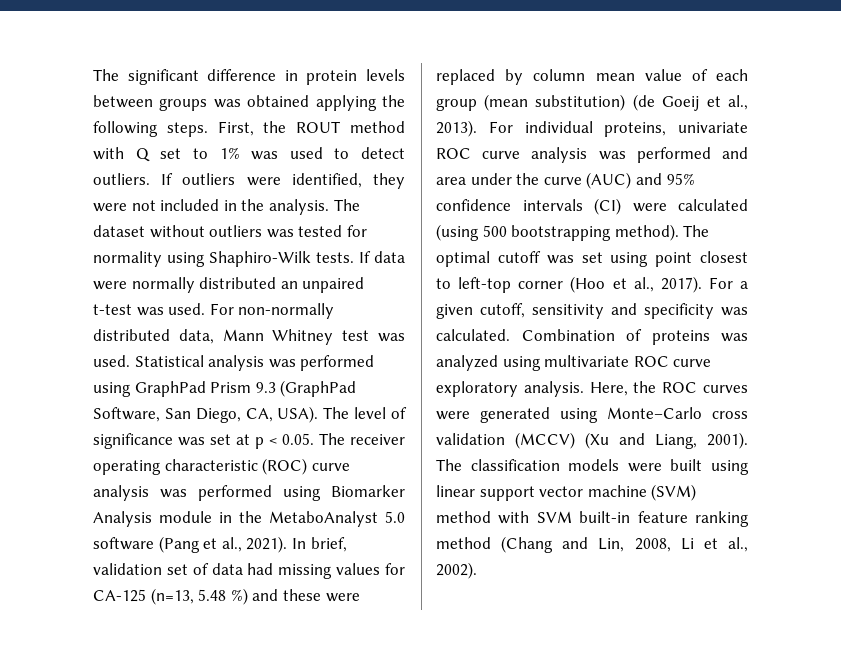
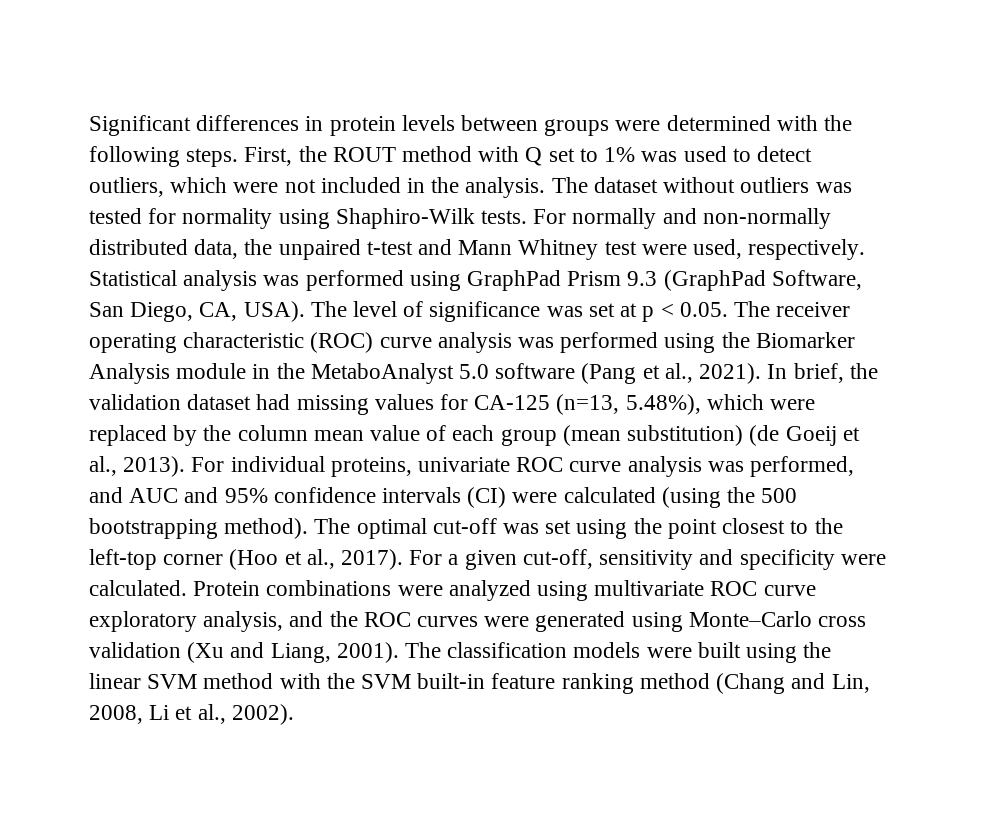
- The significant difference in protein levels between groups was obtained applying the following steps.
+ Significant differences in protein levels between groups were determined with the following steps.
- First, the ROUT method with Q set to 1% was used to detect outliers. If outliers were identified, they were not included in the analysis.
+ First, the ROUT method with Q set to 1% was used to detect outliers, which were not included in the analysis.
- If data were normally distributed an unpaired t-test was used. For non-normally distributed data, Mann Whitney test was used.
+ For normally and non-normally distributed data, the unpaired t-test and Mann Whitney test were used, respectively.
- The level of significance was set at p < 0.05. The receiver operating characteristic (ROC) curve analysis was performed using Biomarker Analysis module in the MetaboAnalyst 5.0 software (Pang et al., 2021).
+ The level of significance was set at p < 0.05. The receiver operating characteristic (ROC) curve analysis was performed using the Biomarker Analysis module in the MetaboAnalyst 5.0 software (Pang et al., 2021).
- In brief, validation set of data had missing values for CA-125 (n=13, 5.48 %) and these were replaced by column mean value of each group (mean substitution) (de Goeij et al., 2013).
+ In brief, the validation dataset had missing values for CA-125 (n=13, 5.48%), which were replaced by the column mean value of each group (mean substitution) (de Goeij et al., 2013).
- For individual proteins, univariate ROC curve analysis was performed and area under the curve (AUC) and 95% confidence intervals (CI) were calculated (using 500 bootstrapping method).
+ For individual proteins, univariate ROC curve analysis was performed, and AUC and 95% confidence intervals (CI) were calculated (using the 500 bootstrapping method).
- The optimal cutoff was set using point closest to left-top corner (Hoo et al., 2017).
+ The optimal cut-off was set using the point closest to the left-top corner (Hoo et al., 2017).
- For a given cutoff, sensitivity and specificity was calculated. Combination of proteins was analyzed using multivariate ROC curve exploratory analysis. Here, the ROC curves were generated using Monte–Carlo cross validation (MCCV) (Xu and Liang, 2001).
+ For a given cut-off, sensitivity and specificity were calculated. Protein combinations were analyzed using multivariate ROC curve exploratory analysis, and the ROC curves were generated using Monte–Carlo cross validation (Xu and Liang, 2001).
- The classification models were built using linear support vector machine (SVM) method with SVM built-in feature ranking method (Chang and Lin, 2008, Li et al., 2002).
+ The classification models were built using the linear SVM method with the SVM built-in feature ranking method (Chang and Lin, 2008, Li et al., 2002).

